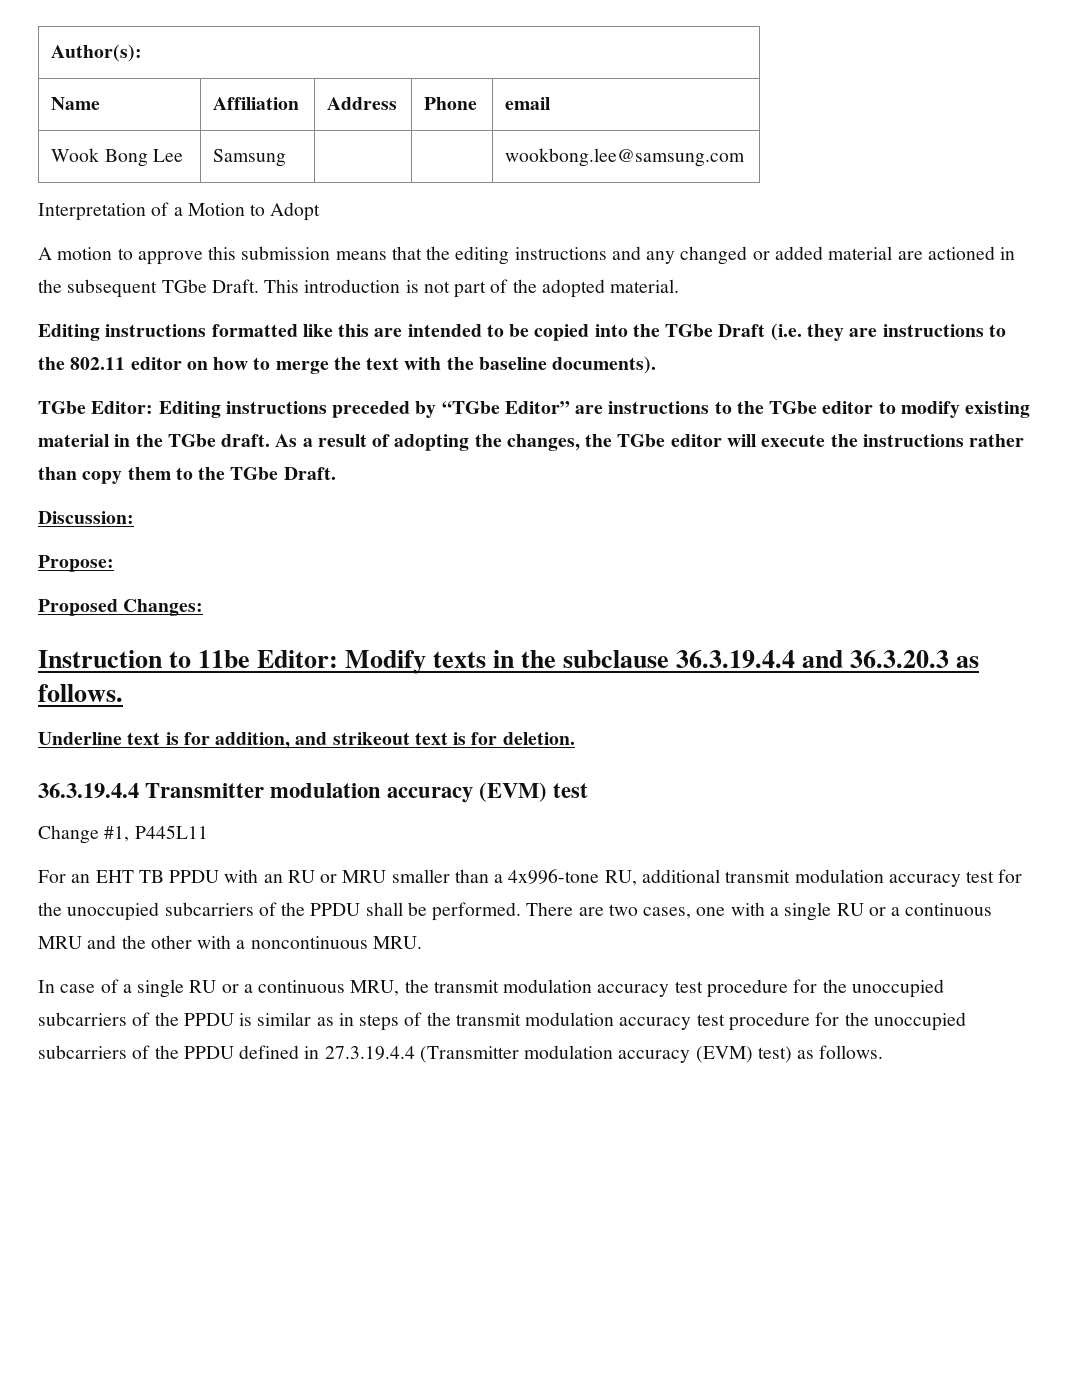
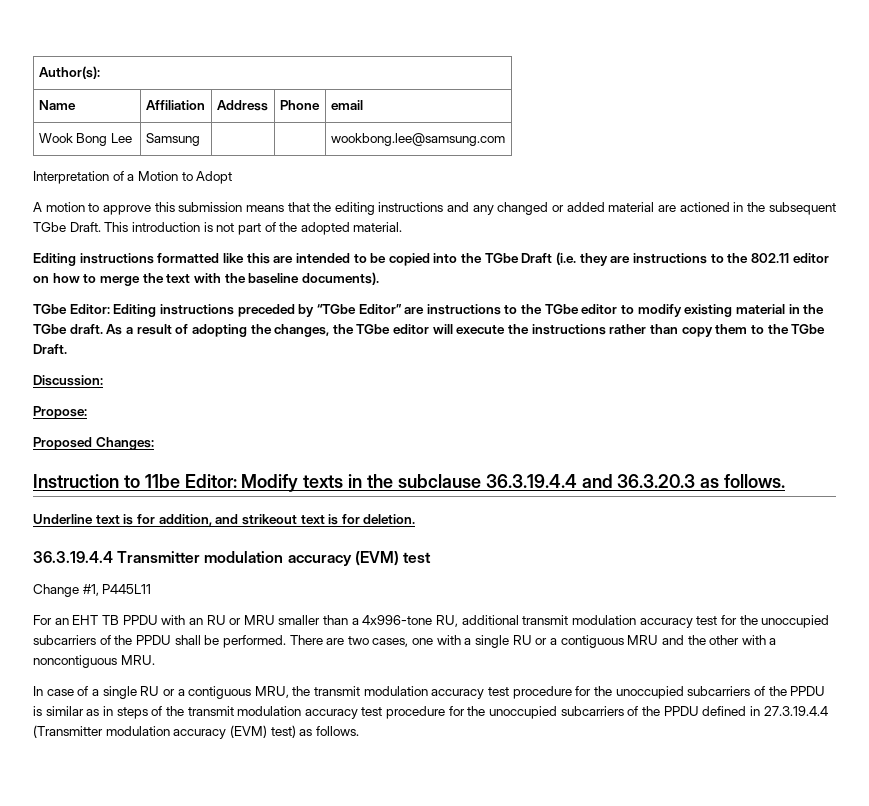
- There are two cases, one with a single RU or a continuous MRU and the other with a noncontinuous MRU.
+ There are two cases, one with a single RU or a contiguous MRU and the other with a noncontiguous MRU.
- In case of a single RU or a continuous MRU, the transmit modulation accuracy test procedure for the unoccupied subcarriers of the PPDU is similar as in steps of the transmit modulation accuracy test procedure for the unoccupied subcarriers of the PPDU defined in 27.3.19.4.4 (Transmitter modulation accuracy (EVM) test) as follows.
+ In case of a single RU or a contiguous MRU, the transmit modulation accuracy test procedure for the unoccupied subcarriers of the PPDU is similar as in steps of the transmit modulation accuracy test procedure for the unoccupied subcarriers of the PPDU defined in 27.3.19.4.4 (Transmitter modulation accuracy (EVM) test) as follows.

